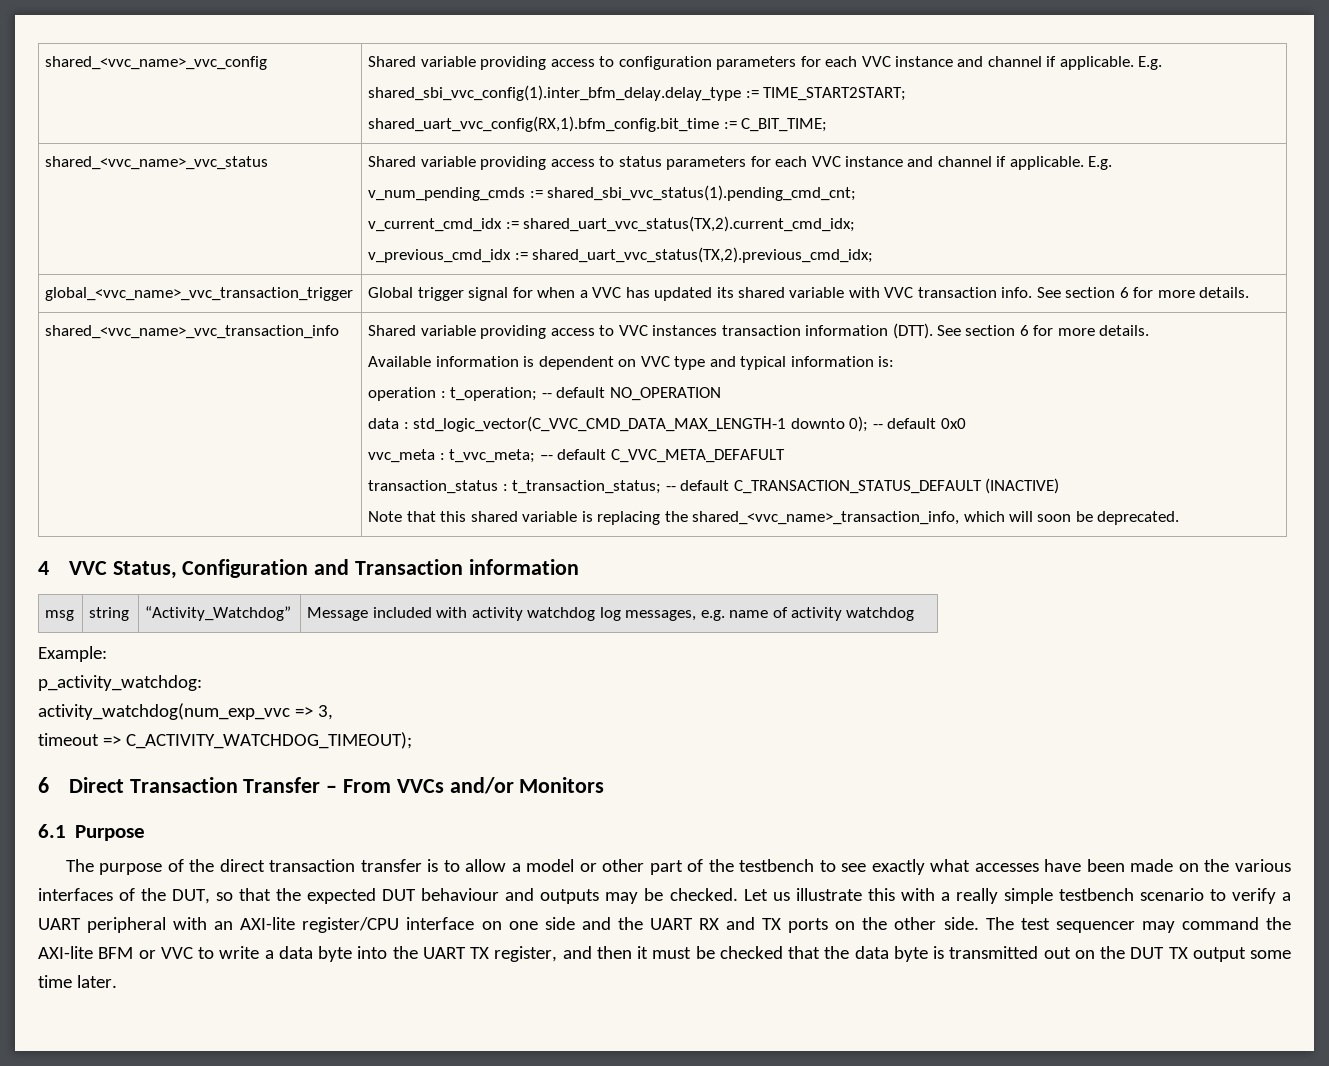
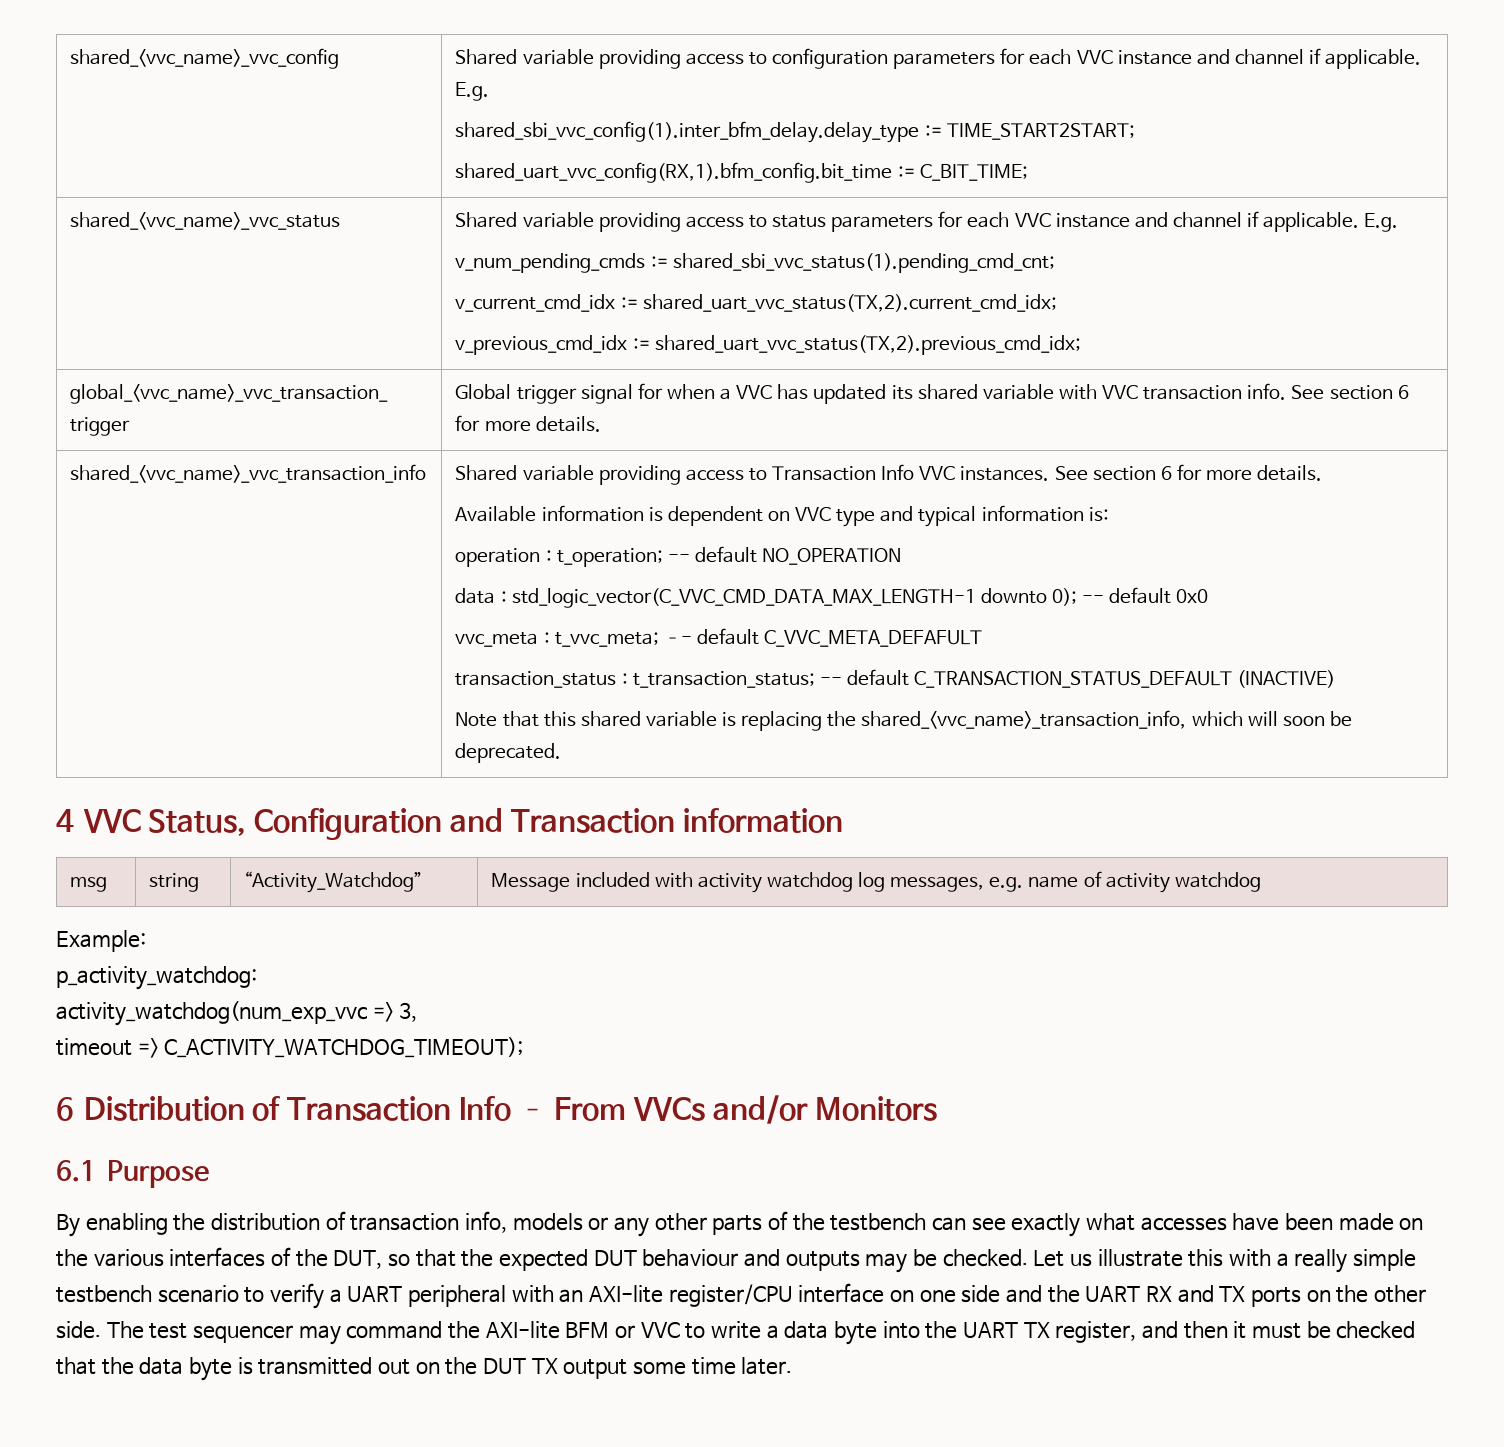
- Shared variable providing access to VVC instances transaction information (DTT).
+ Shared variable providing access to Transaction Info VVC instances.
- 6 Direct Transaction Transfer – From VVCs and/or Monitors
+ 6 Distribution of Transaction Info – From VVCs and/or Monitors
- The purpose of the direct transaction transfer is to allow a model or other part of the testbench to see exactly what accesses have been made on the various interfaces of the DUT, so that the expected DUT behaviour and outputs may be checked.
+ By enabling the distribution of transaction info, models or any other parts of the testbench can see exactly what accesses have been made on the various interfaces of the DUT, so that the expected DUT behaviour and outputs may be checked.

